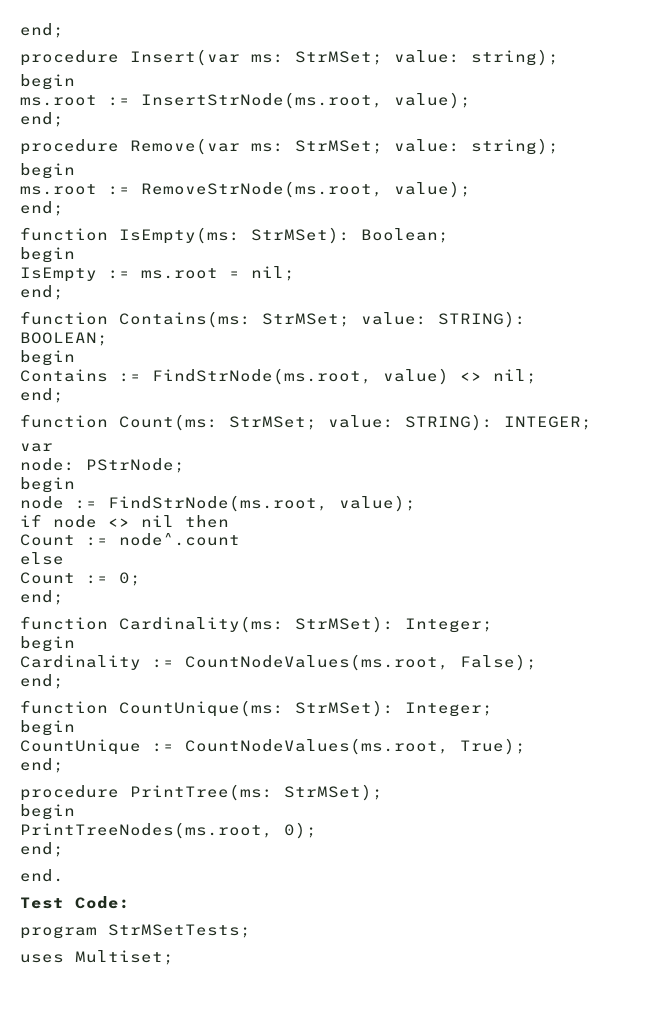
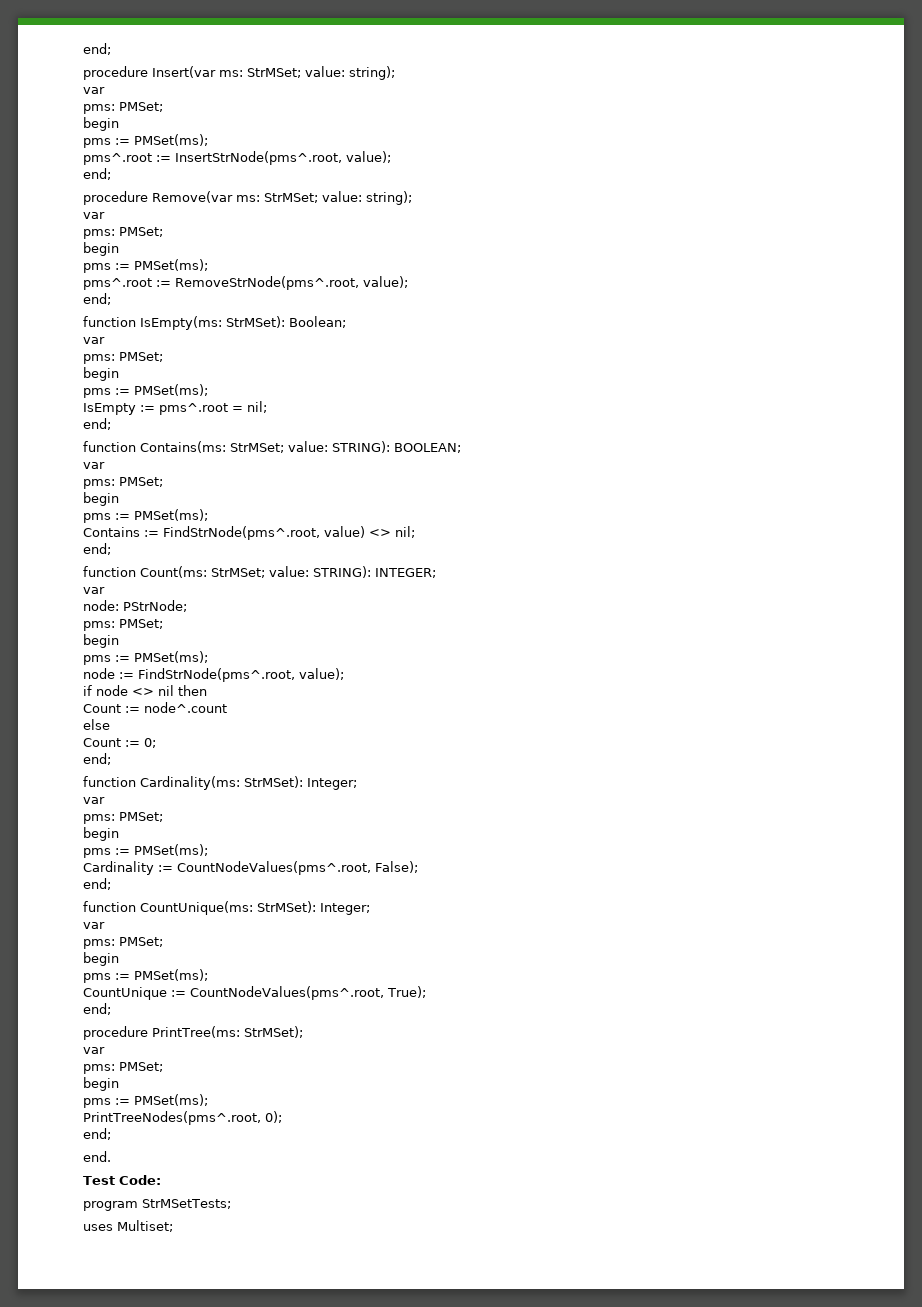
  procedure Insert(var ms: StrMSet; value: string);
+ var
+ pms: PMSet;
  begin
- ms.root := InsertStrNode(ms.root, value);
+ pms := PMSet(ms);
+ pms^.root := InsertStrNode(pms^.root, value);
  procedure Remove(var ms: StrMSet; value: string);
+ var
+ pms: PMSet;
  begin
- ms.root := RemoveStrNode(ms.root, value);
+ pms := PMSet(ms);
+ pms^.root := RemoveStrNode(pms^.root, value);
  function IsEmpty(ms: StrMSet): Boolean;
+ var
+ pms: PMSet;
  begin
+ pms := PMSet(ms);
- IsEmpty := ms.root = nil;
+ IsEmpty := pms^.root = nil;
  function Contains(ms: StrMSet; value: STRING): BOOLEAN;
+ var
+ pms: PMSet;
  begin
+ pms := PMSet(ms);
- Contains := FindStrNode(ms.root, value) <> nil;
+ Contains := FindStrNode(pms^.root, value) <> nil;
  node: PStrNode;
+ pms: PMSet;
  begin
+ pms := PMSet(ms);
- node := FindStrNode(ms.root, value);
+ node := FindStrNode(pms^.root, value);
  function Cardinality(ms: StrMSet): Integer;
+ var
+ pms: PMSet;
  begin
+ pms := PMSet(ms);
- Cardinality := CountNodeValues(ms.root, False);
+ Cardinality := CountNodeValues(pms^.root, False);
  function CountUnique(ms: StrMSet): Integer;
+ var
+ pms: PMSet;
  begin
+ pms := PMSet(ms);
- CountUnique := CountNodeValues(ms.root, True);
+ CountUnique := CountNodeValues(pms^.root, True);
  procedure PrintTree(ms: StrMSet);
+ var
+ pms: PMSet;
  begin
- PrintTreeNodes(ms.root, 0);
+ pms := PMSet(ms);
+ PrintTreeNodes(pms^.root, 0);

